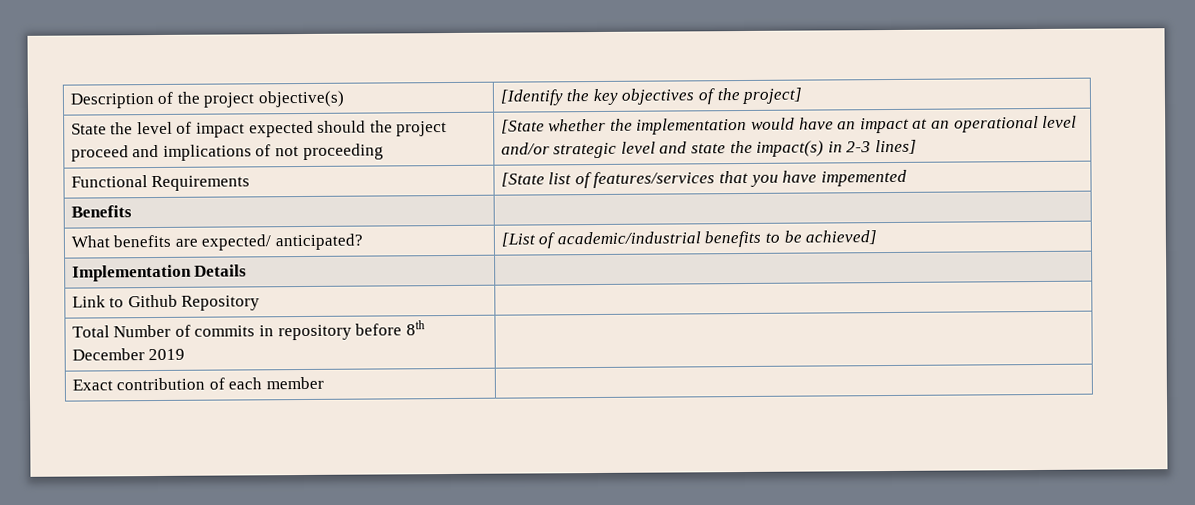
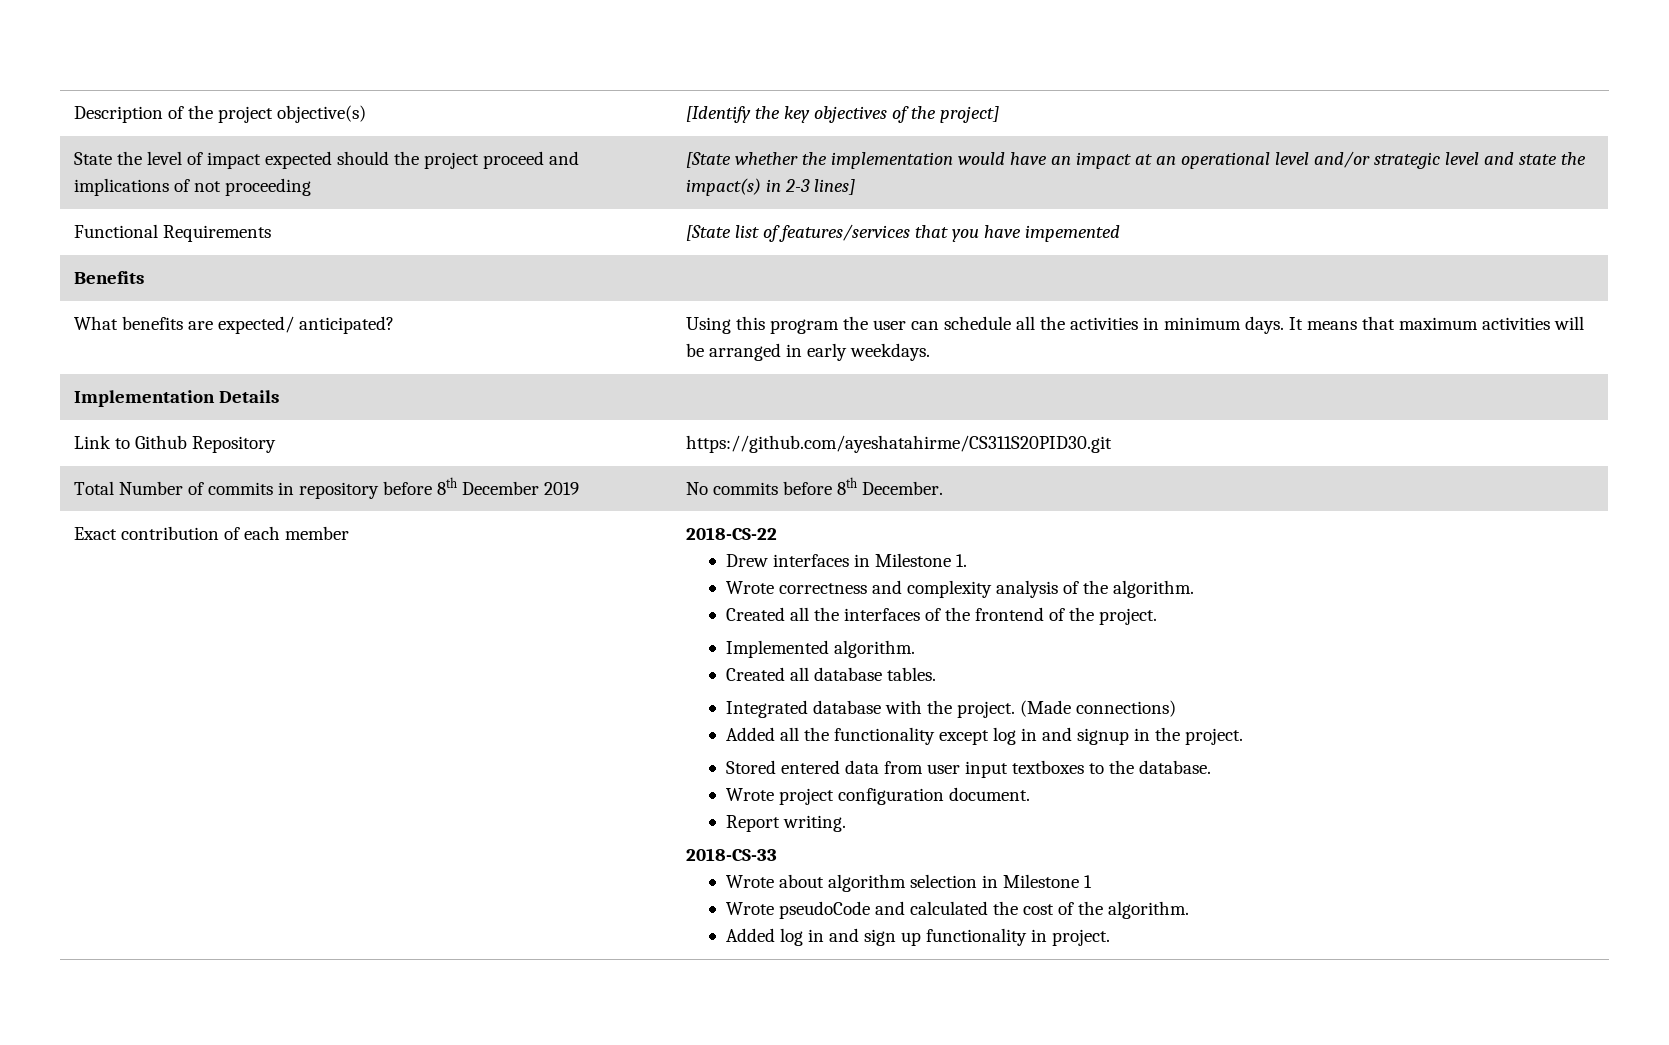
- What benefits are expected/ anticipated? | [List of academic/industrial benefits to be achieved]
+ What benefits are expected/ anticipated? | Using this program the user can schedule all the activities in minimum days. It means that maximum activities will be arranged in early weekdays.
- Link to Github Repository |
+ Link to Github Repository | https://github.com/ayeshatahirme/CS311S20PID30.git
- Total Number of commits in repository before 8th December 2019 |
+ Total Number of commits in repository before 8th December 2019 | No commits before 8th December.
+ 2018-CS-22
+ Drew interfaces in Milestone 1.
+ Wrote correctness and complexity analysis of the algorithm.
+ Created all the interfaces of the frontend of the project.
+ Implemented algorithm.
+ Created all database tables.
+ Integrated database with the project. (Made connections)
+ Added all the functionality except log in and signup in the project.
+ Stored entered data from user input textboxes to the database.
+ Wrote project configuration document.
+ Report writing.
+ 2018-CS-33
+ Wrote about algorithm selection in Milestone 1
+ Wrote pseudoCode and calculated the cost of the algorithm.
+ Added log in and sign up functionality in project.

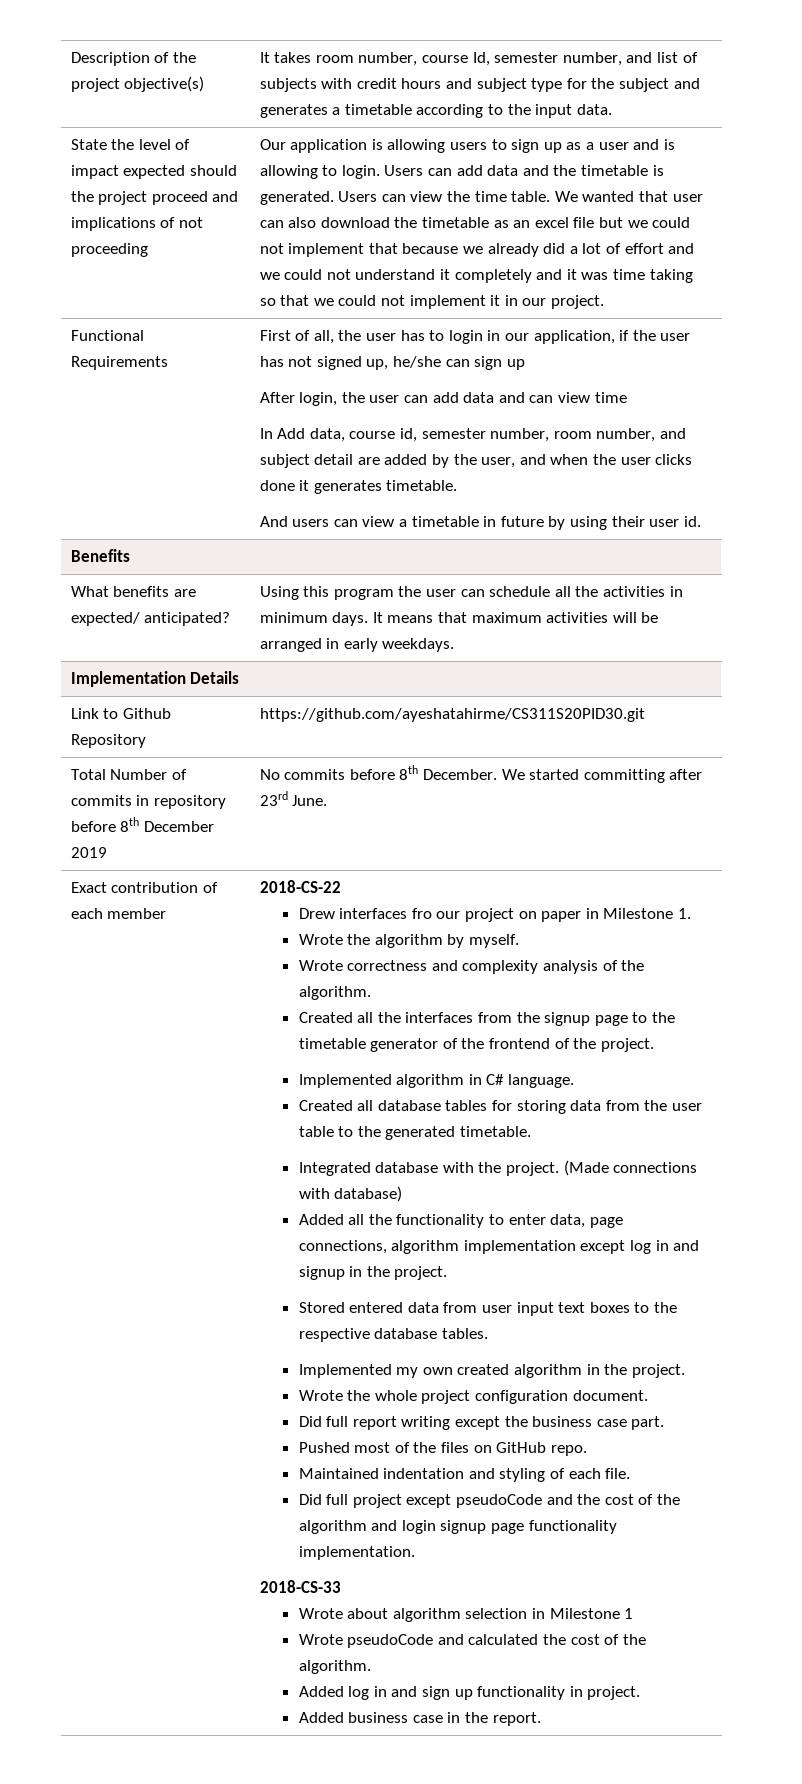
- Description of the project objective(s) | [Identify the key objectives of the project]
+ Description of the project objective(s) | It takes room number, course Id, semester number, and list of subjects with credit hours and subject type for the subject and generates a timetable according to the input data.
- [State whether the implementation would have an impact at an operational level and/or strategic level and state the impact(s) in 2-3 lines]
- Functional Requirements | [State list of features/services that you have impemented
+ Our application is allowing users to sign up as a user and is allowing to login. Users can add data and the timetable is generated. Users can view the time table. We wanted that user can also download the timetable as an excel file but we could not implement that because we already did a lot of effort and we could not understand it completely and it was time taking so that we could not implement it in our project.
+ Functional Requirements | First of all, the user has to login in our application, if the user has not signed up, he/she can sign up
+ After login, the user can add data and can view time
+ In Add data, course id, semester number, room number, and subject detail are added by the user, and when the user clicks done it generates timetable.
+ And users can view a timetable in future by using their user id.
- Total Number of commits in repository before 8th December 2019 | No commits before 8th December.
+ Total Number of commits in repository before 8th December 2019 | No commits before 8th December. We started committing after 23rd June.
- Drew interfaces in Milestone 1.
+ Drew interfaces fro our project on paper in Milestone 1.
+ Wrote the algorithm by myself.
- Created all the interfaces of the frontend of the project.
+ Created all the interfaces from the signup page to the timetable generator of the frontend of the project.
- Implemented algorithm.
+ Implemented algorithm in C# language.
- Created all database tables.
+ Created all database tables for storing data from the user table to the generated timetable.
- (Made connections)
+ (Made connections with database)
- Added all the functionality except log in and signup in the project.
+ Added all the functionality to enter data, page connections, algorithm implementation except log in and signup in the project.
- Stored entered data from user input textboxes to the database.
- Wrote project configuration document.
+ Stored entered data from user input text boxes to the respective database tables.
+ Implemented my own created algorithm in the project.
+ Wrote the whole project configuration document.
- Report writing.
+ Did full report writing except the business case part.
+ Pushed most of the files on GitHub repo.
+ Maintained indentation and styling of each file.
+ Did full project except pseudoCode and the cost of the algorithm and login signup page functionality implementation.
+ Added business case in the report.

